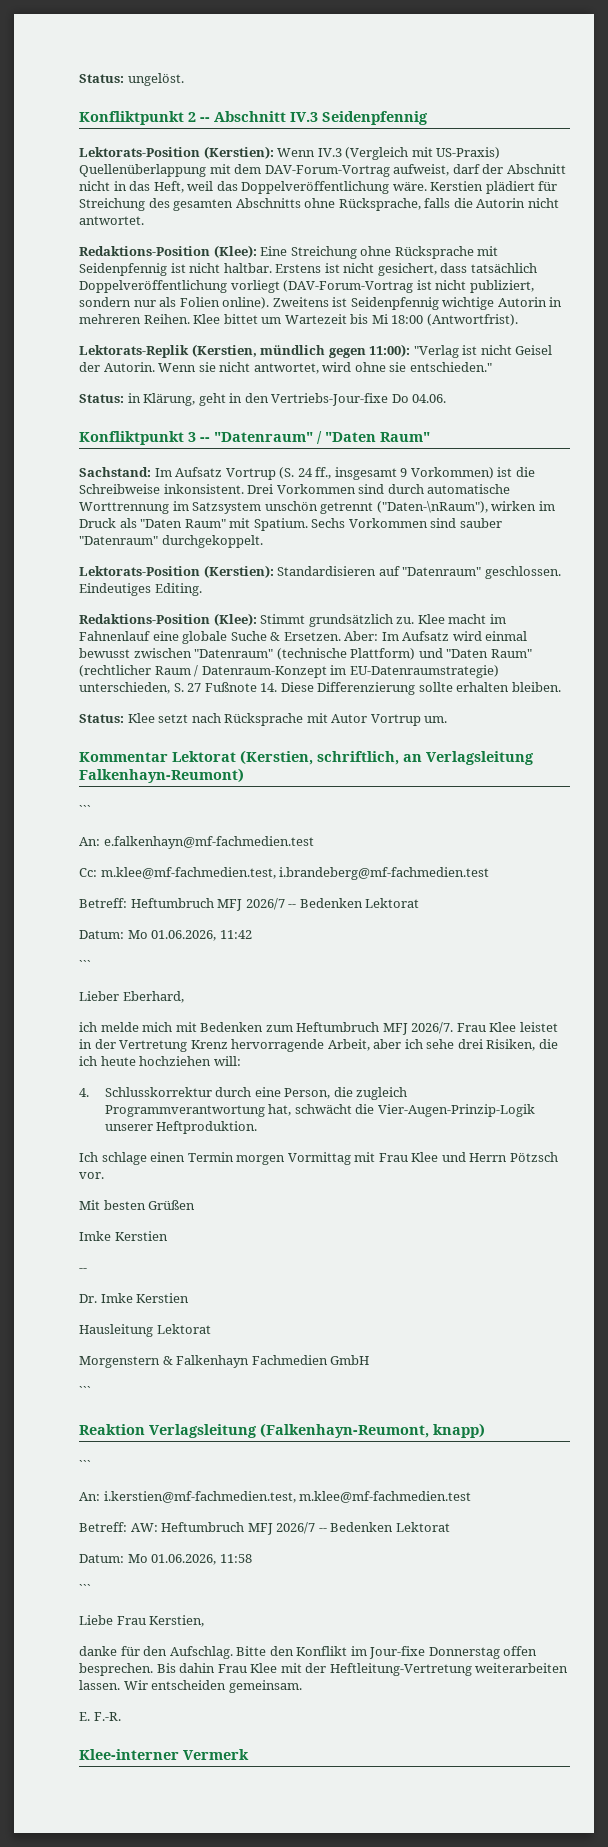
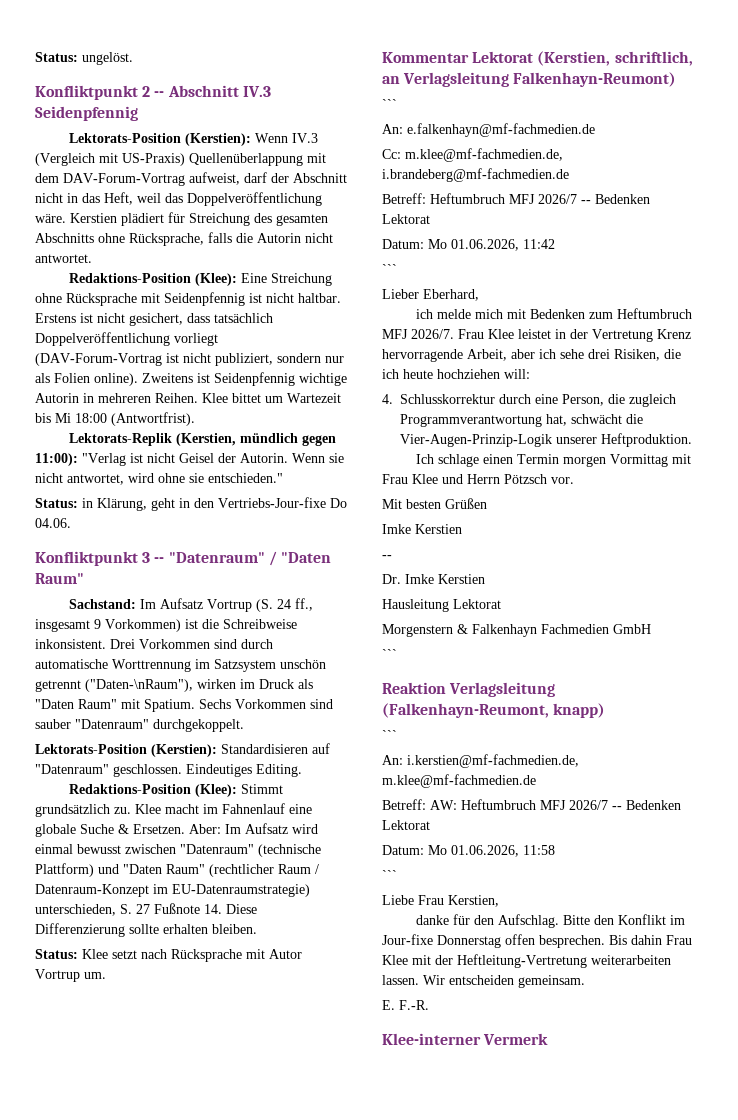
- An: e.falkenhayn@mf-fachmedien.test
+ An: e.falkenhayn@mf-fachmedien.de
- Cc: m.klee@mf-fachmedien.test, i.brandeberg@mf-fachmedien.test
+ Cc: m.klee@mf-fachmedien.de, i.brandeberg@mf-fachmedien.de
- An: i.kerstien@mf-fachmedien.test, m.klee@mf-fachmedien.test
+ An: i.kerstien@mf-fachmedien.de, m.klee@mf-fachmedien.de

